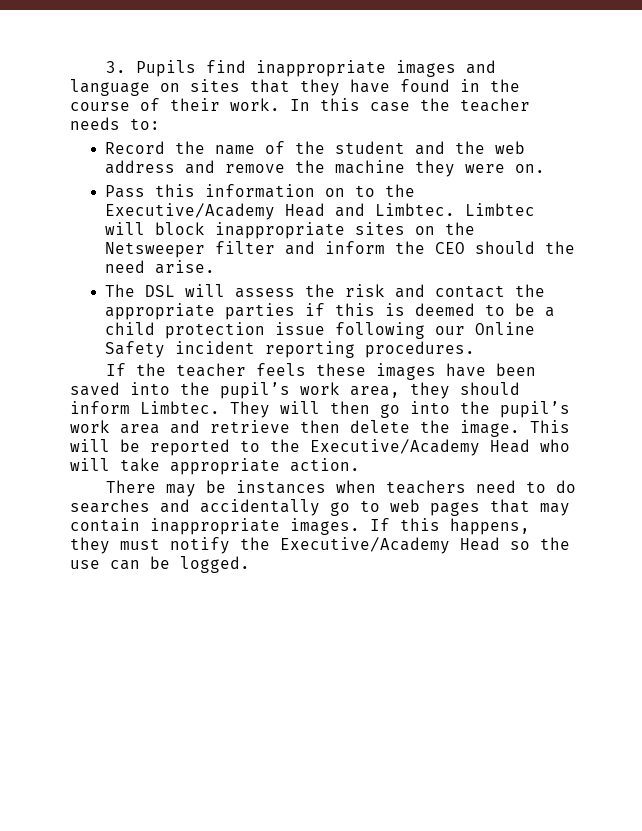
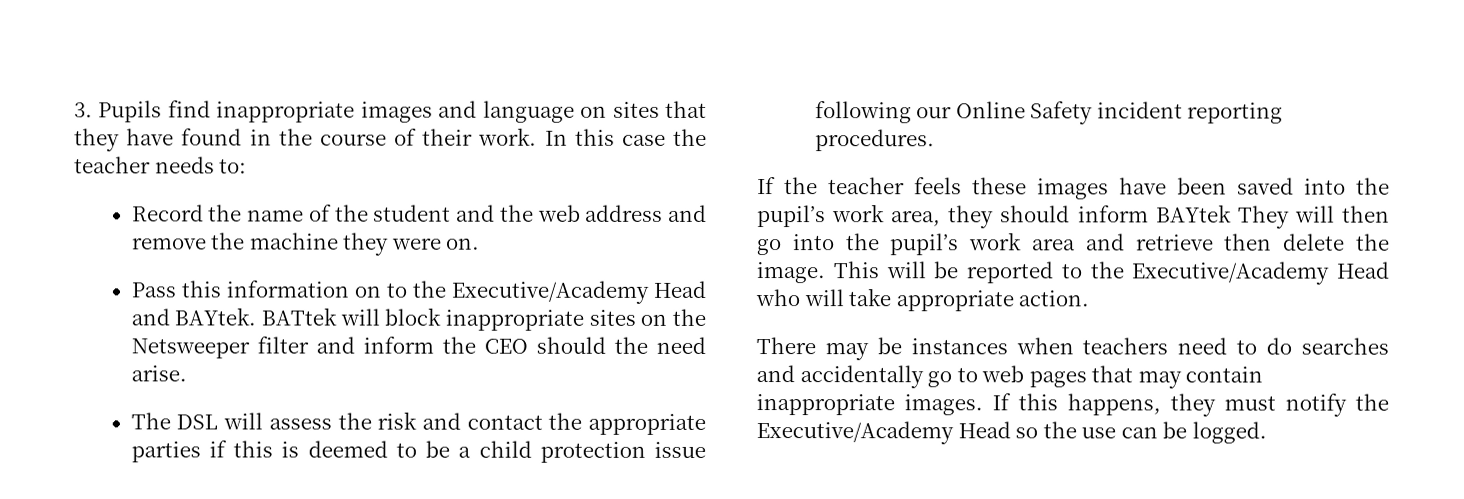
- Pass this information on to the Executive/Academy Head and Limbtec. Limbtec will block inappropriate sites on the Netsweeper filter and inform the CEO should the need arise.
+ Pass this information on to the Executive/Academy Head and BAYtek. BATtek will block inappropriate sites on the Netsweeper filter and inform the CEO should the need arise.
- If the teacher feels these images have been saved into the pupil’s work area, they should inform Limbtec. They will then go into the pupil’s work area and retrieve then delete the image.
+ If the teacher feels these images have been saved into the pupil’s work area, they should inform BAYtek They will then go into the pupil’s work area and retrieve then delete the image.

